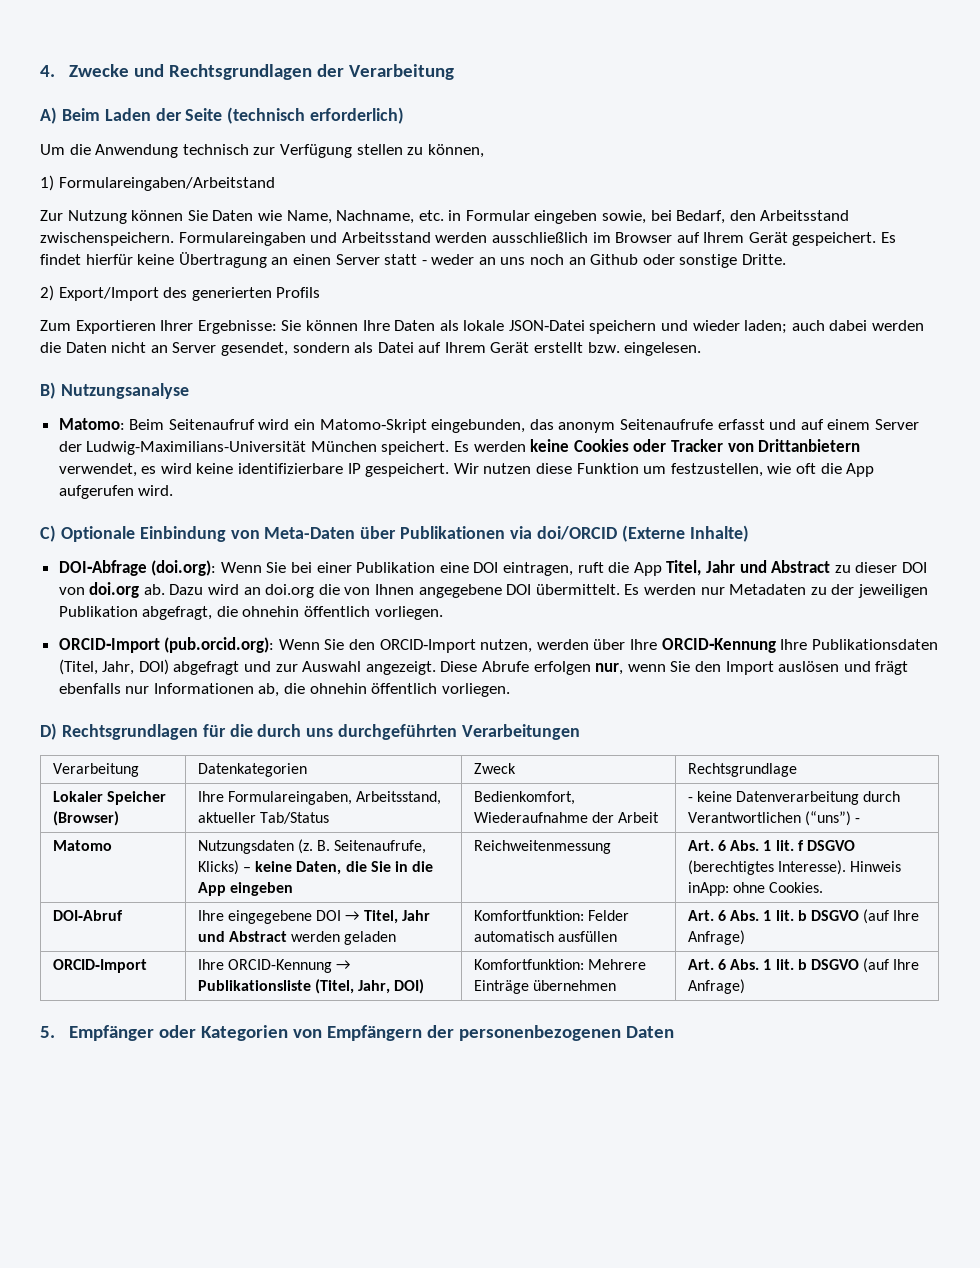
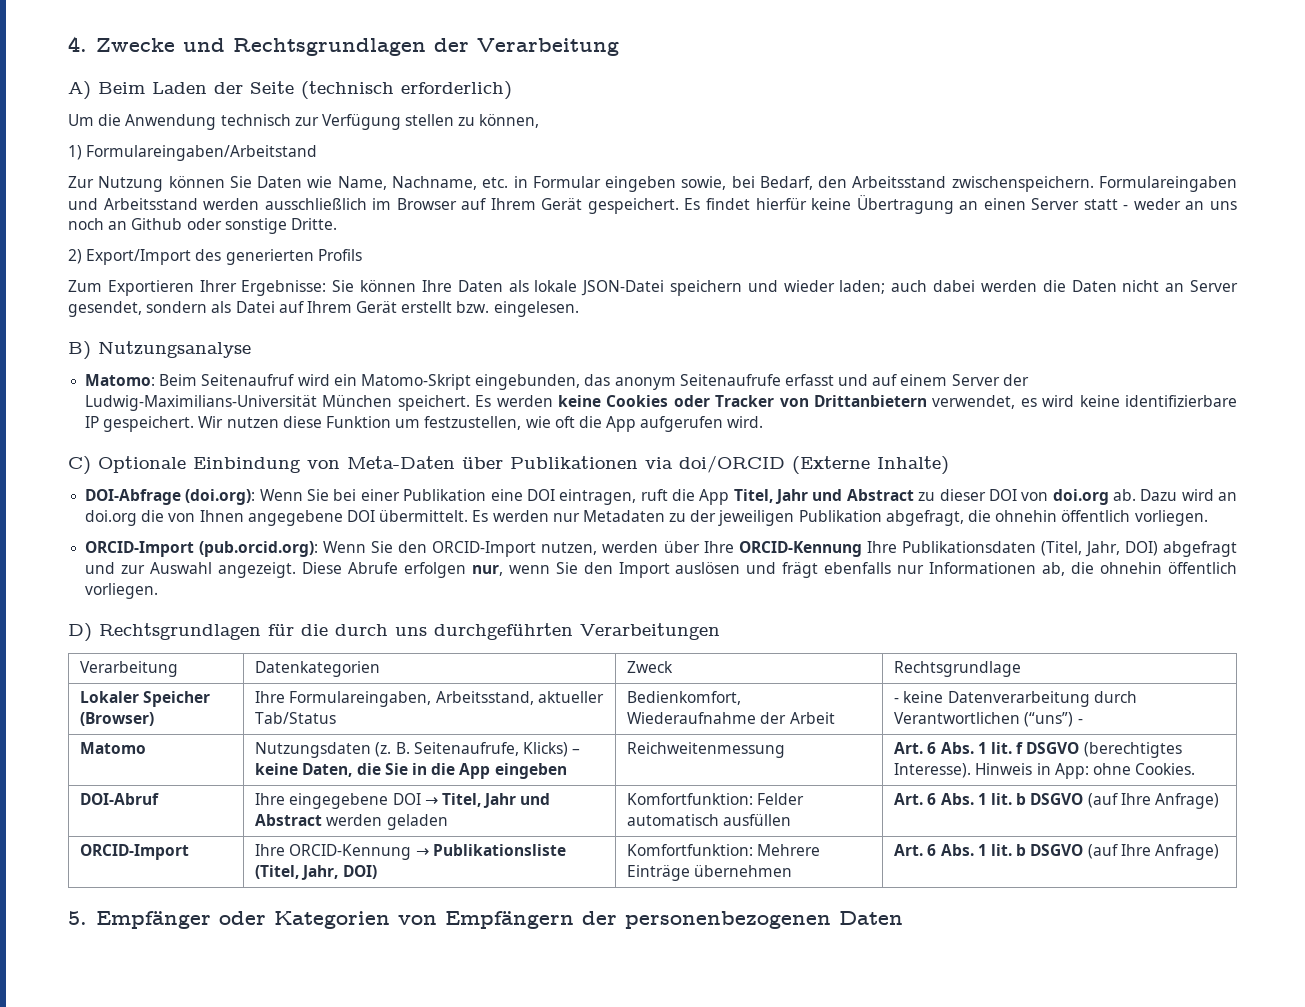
- Matomo | Nutzungsdaten (z. B. Seitenaufrufe, Klicks) – keine Daten, die Sie in die App eingeben | Reichweitenmessung | Art. 6 Abs. 1 lit. f DSGVO (berechtigtes Interesse). Hinweis inApp: ohne Cookies.
+ Matomo | Nutzungsdaten (z. B. Seitenaufrufe, Klicks) – keine Daten, die Sie in die App eingeben | Reichweitenmessung | Art. 6 Abs. 1 lit. f DSGVO (berechtigtes Interesse). Hinweis in App: ohne Cookies.

